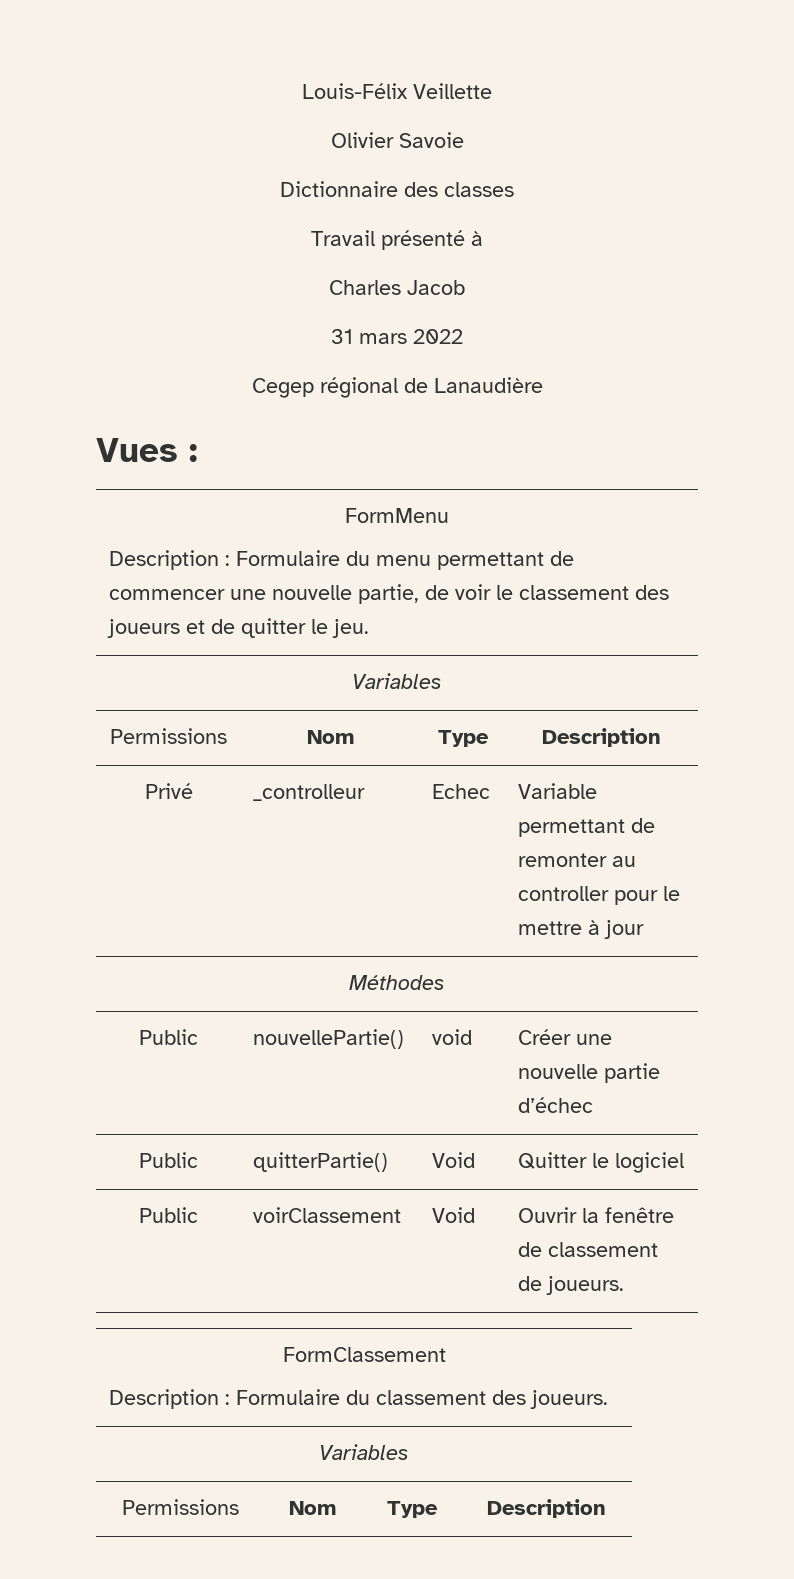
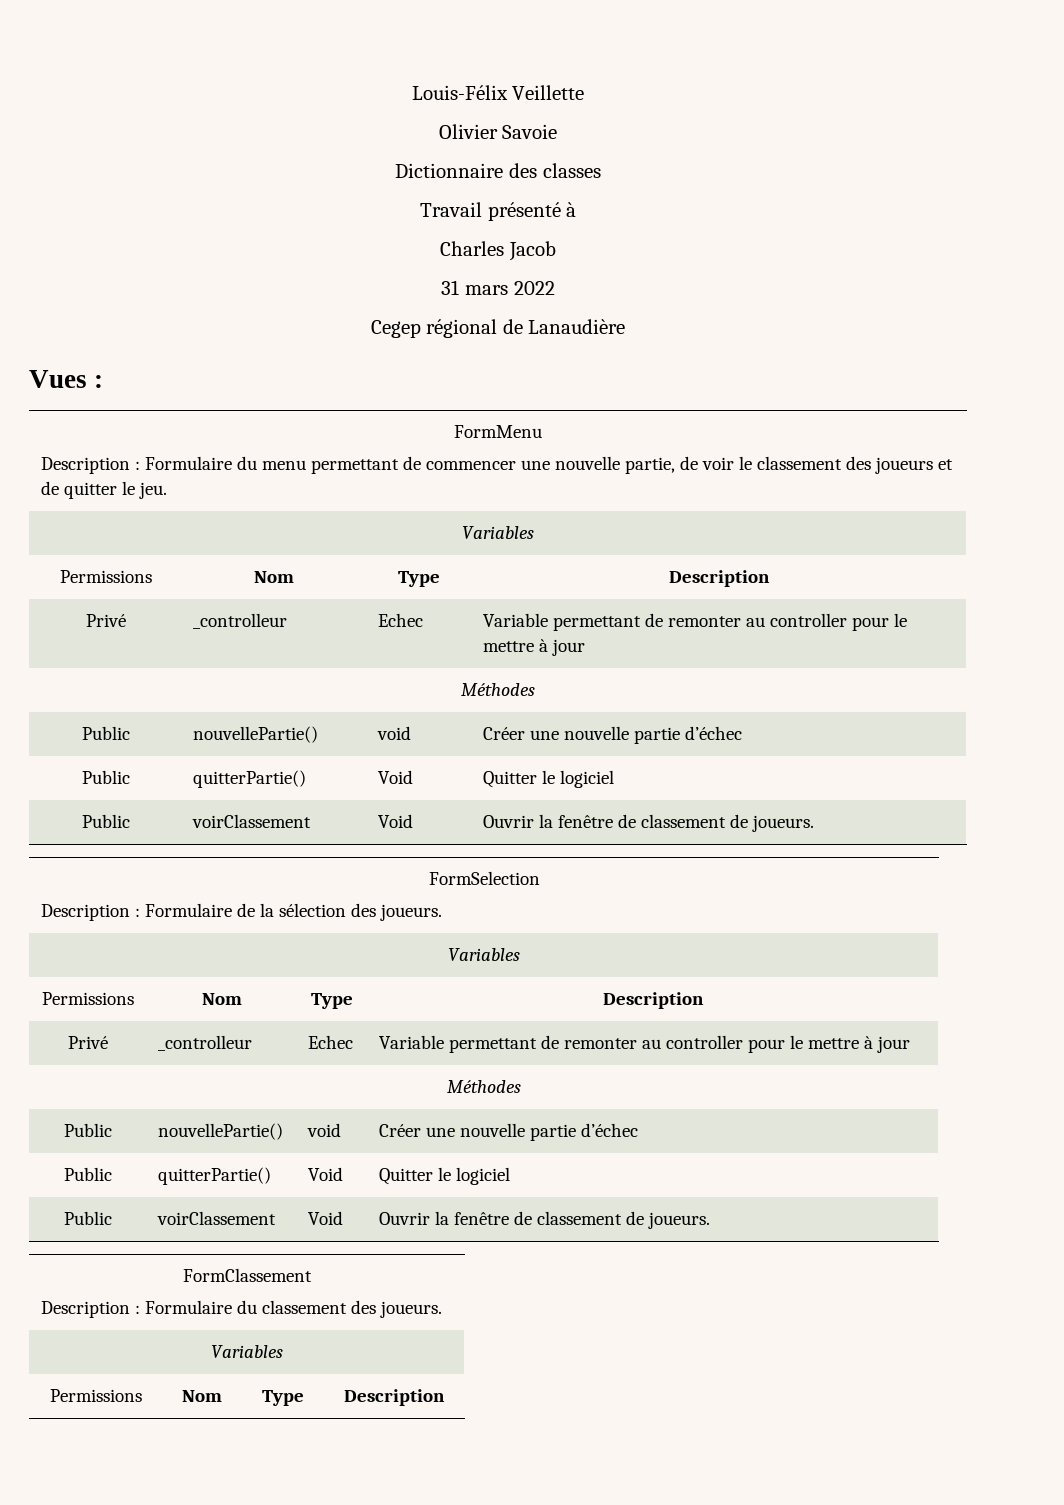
+ FormSelection
+ Description : Formulaire de la sélection des joueurs.
+ Variables
+ Permissions | Nom | Type | Description
+ Privé | _controlleur | Echec | Variable permettant de remonter au controller pour le mettre à jour
+ Méthodes
+ Public | nouvellePartie() | void | Créer une nouvelle partie d’échec
+ Public | quitterPartie() | Void | Quitter le logiciel
+ Public | voirClassement | Void | Ouvrir la fenêtre de classement de joueurs.

